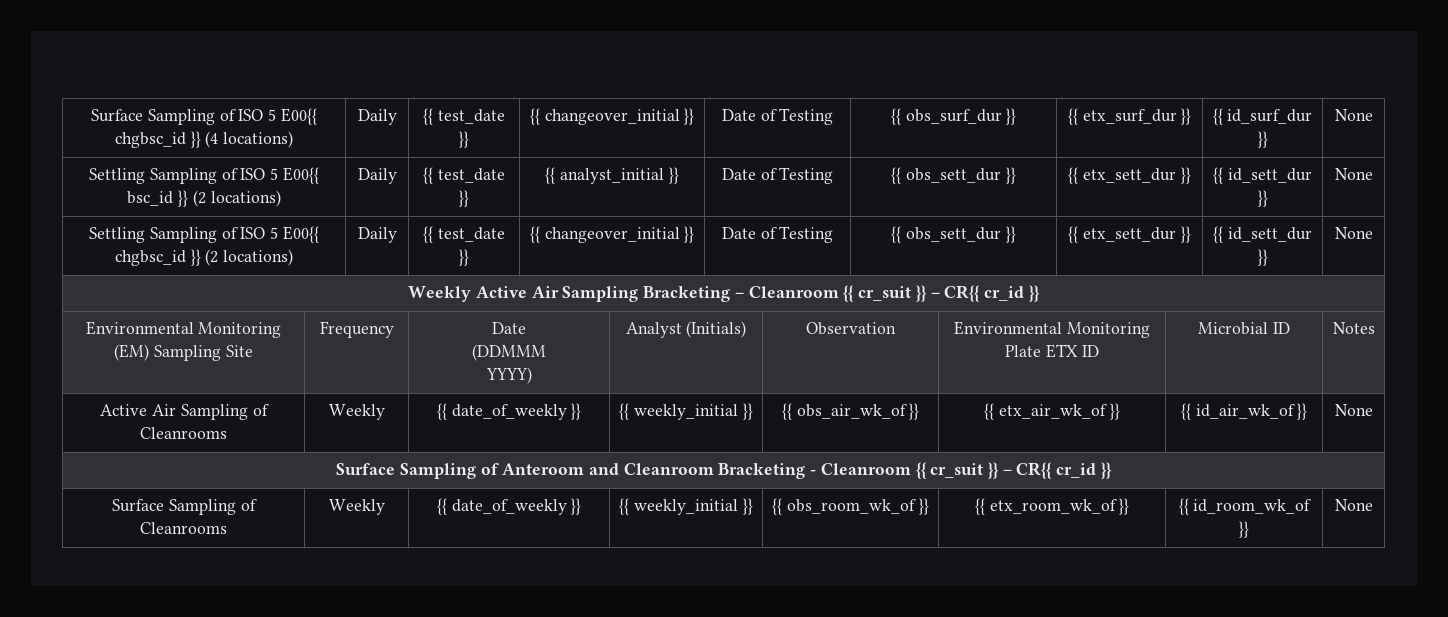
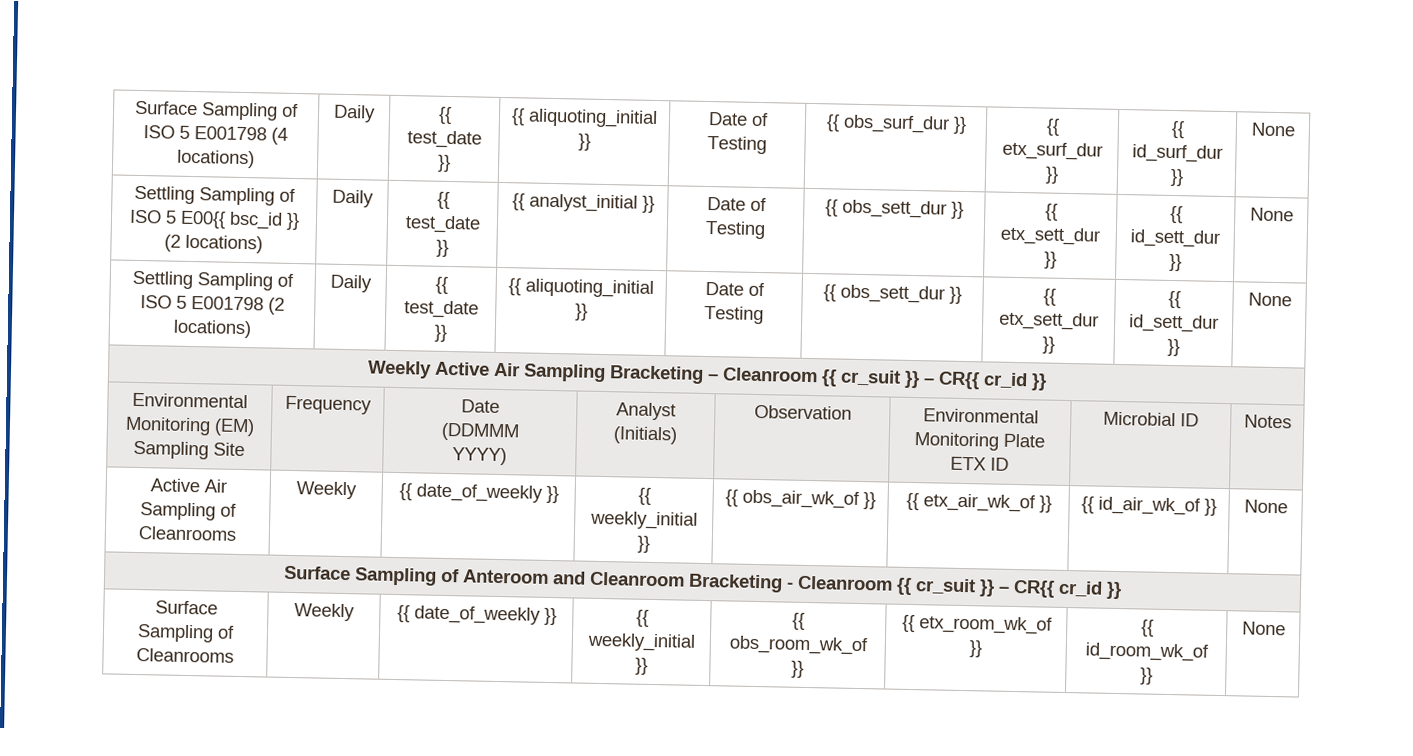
- Surface Sampling of ISO 5 E00{{ chgbsc_id }} (4 locations) | Daily | {{ test_date }} | {{ changeover_initial }} | Date of Testing | {{ obs_surf_dur }} | {{ etx_surf_dur }} | {{ id_surf_dur }} | None
+ Surface Sampling of ISO 5 E001798 (4 locations) | Daily | {{ test_date }} | {{ aliquoting_initial }} | Date of Testing | {{ obs_surf_dur }} | {{ etx_surf_dur }} | {{ id_surf_dur }} | None
- Settling Sampling of ISO 5 E00{{ chgbsc_id }} (2 locations) | Daily | {{ test_date }} | {{ changeover_initial }} | Date of Testing | {{ obs_sett_dur }} | {{ etx_sett_dur }} | {{ id_sett_dur }} | None
+ Settling Sampling of ISO 5 E001798 (2 locations) | Daily | {{ test_date }} | {{ aliquoting_initial }} | Date of Testing | {{ obs_sett_dur }} | {{ etx_sett_dur }} | {{ id_sett_dur }} | None

